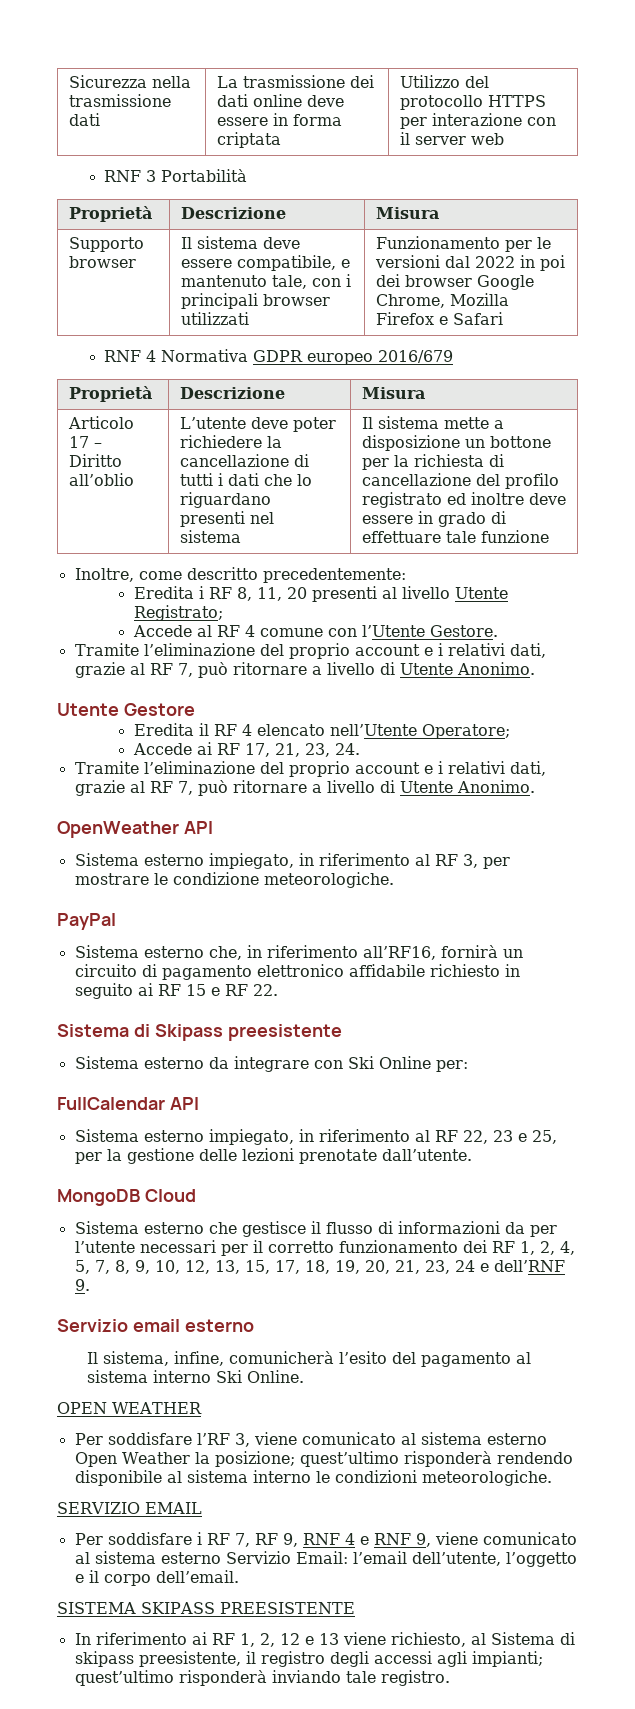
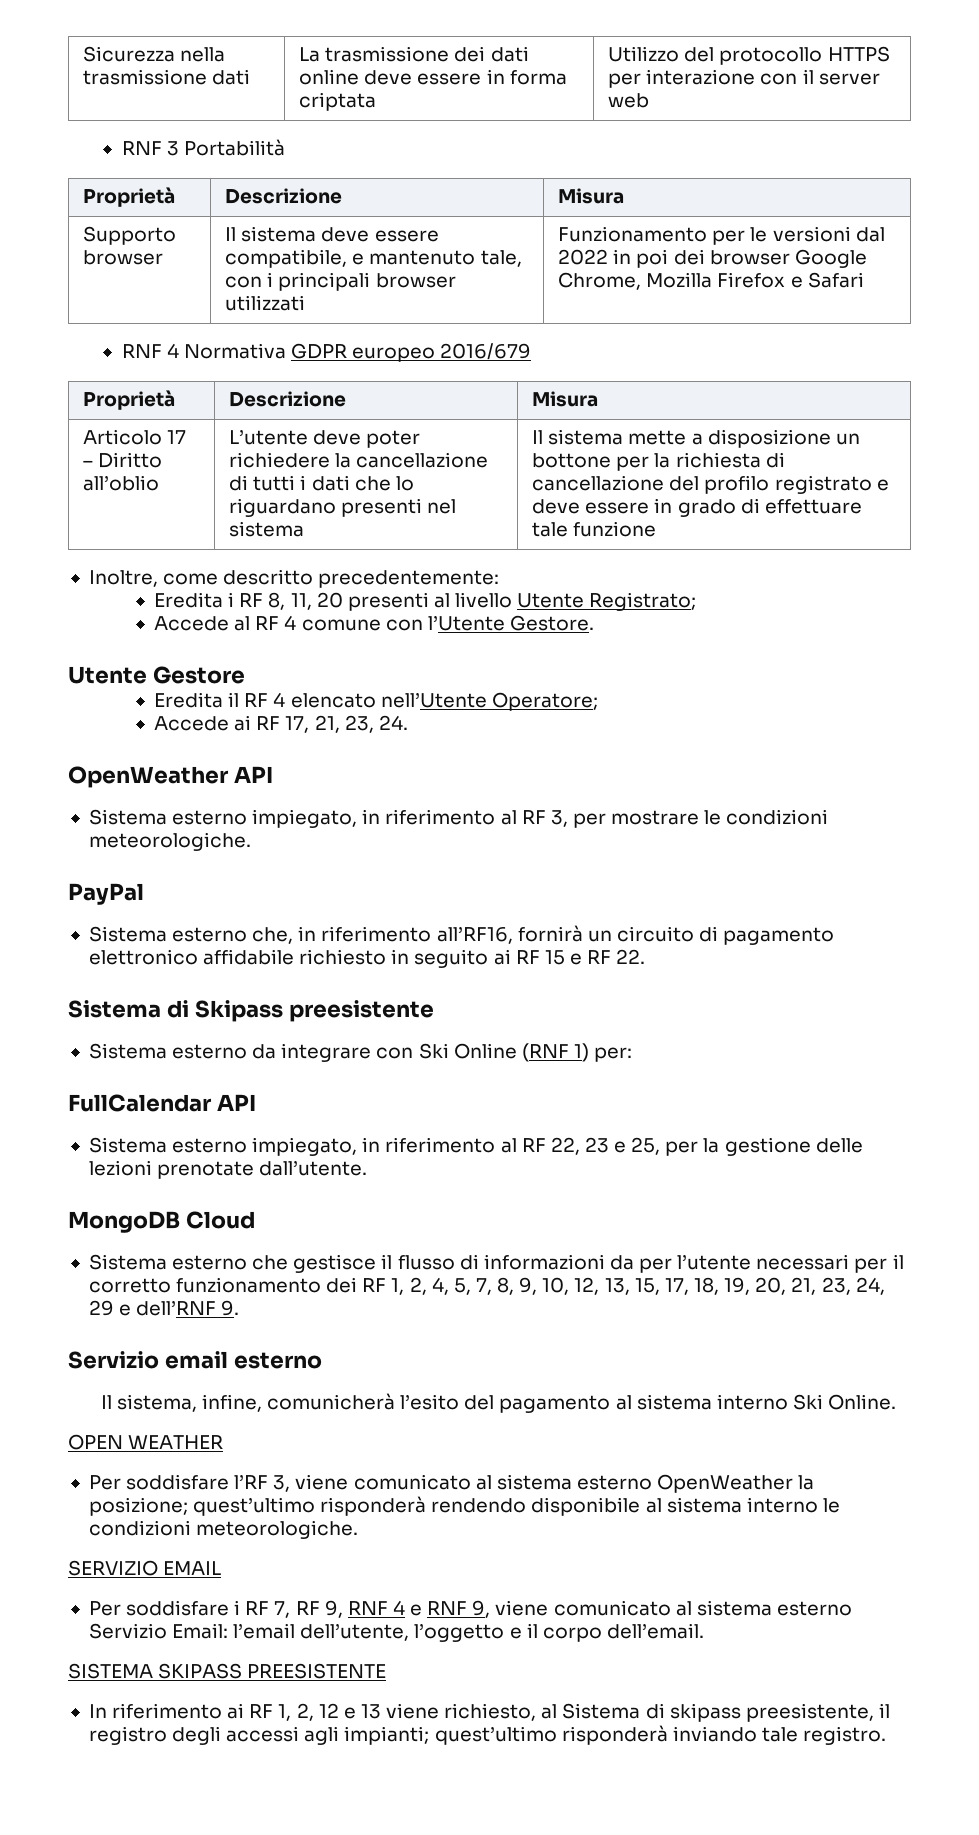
- Il sistema mette a disposizione un bottone per la richiesta di cancellazione del profilo registrato ed inoltre deve essere in grado di effettuare tale funzione
+ Il sistema mette a disposizione un bottone per la richiesta di cancellazione del profilo registrato e deve essere in grado di effettuare tale funzione
  Accede al RF 4 comune con l’Utente Gestore.
- Tramite l’eliminazione del proprio account e i relativi dati, grazie al RF 7, può ritornare a livello di Utente Anonimo.
  Accede ai RF 17, 21, 23, 24.
- Tramite l’eliminazione del proprio account e i relativi dati, grazie al RF 7, può ritornare a livello di Utente Anonimo.
- Sistema esterno impiegato, in riferimento al RF 3, per mostrare le condizione meteorologiche.
+ Sistema esterno impiegato, in riferimento al RF 3, per mostrare le condizioni meteorologiche.
- Sistema esterno da integrare con Ski Online per:
+ Sistema esterno da integrare con Ski Online (RNF 1) per:
- Sistema esterno che gestisce il flusso di informazioni da per l’utente necessari per il corretto funzionamento dei RF 1, 2, 4, 5, 7, 8, 9, 10, 12, 13, 15, 17, 18, 19, 20, 21, 23, 24 e dell’RNF 9.
+ Sistema esterno che gestisce il flusso di informazioni da per l’utente necessari per il corretto funzionamento dei RF 1, 2, 4, 5, 7, 8, 9, 10, 12, 13, 15, 17, 18, 19, 20, 21, 23, 24, 29 e dell’RNF 9.
- Per soddisfare l’RF 3, viene comunicato al sistema esterno Open Weather la posizione; quest’ultimo risponderà rendendo disponibile al sistema interno le condizioni meteorologiche.
+ Per soddisfare l’RF 3, viene comunicato al sistema esterno OpenWeather la posizione; quest’ultimo risponderà rendendo disponibile al sistema interno le condizioni meteorologiche.

